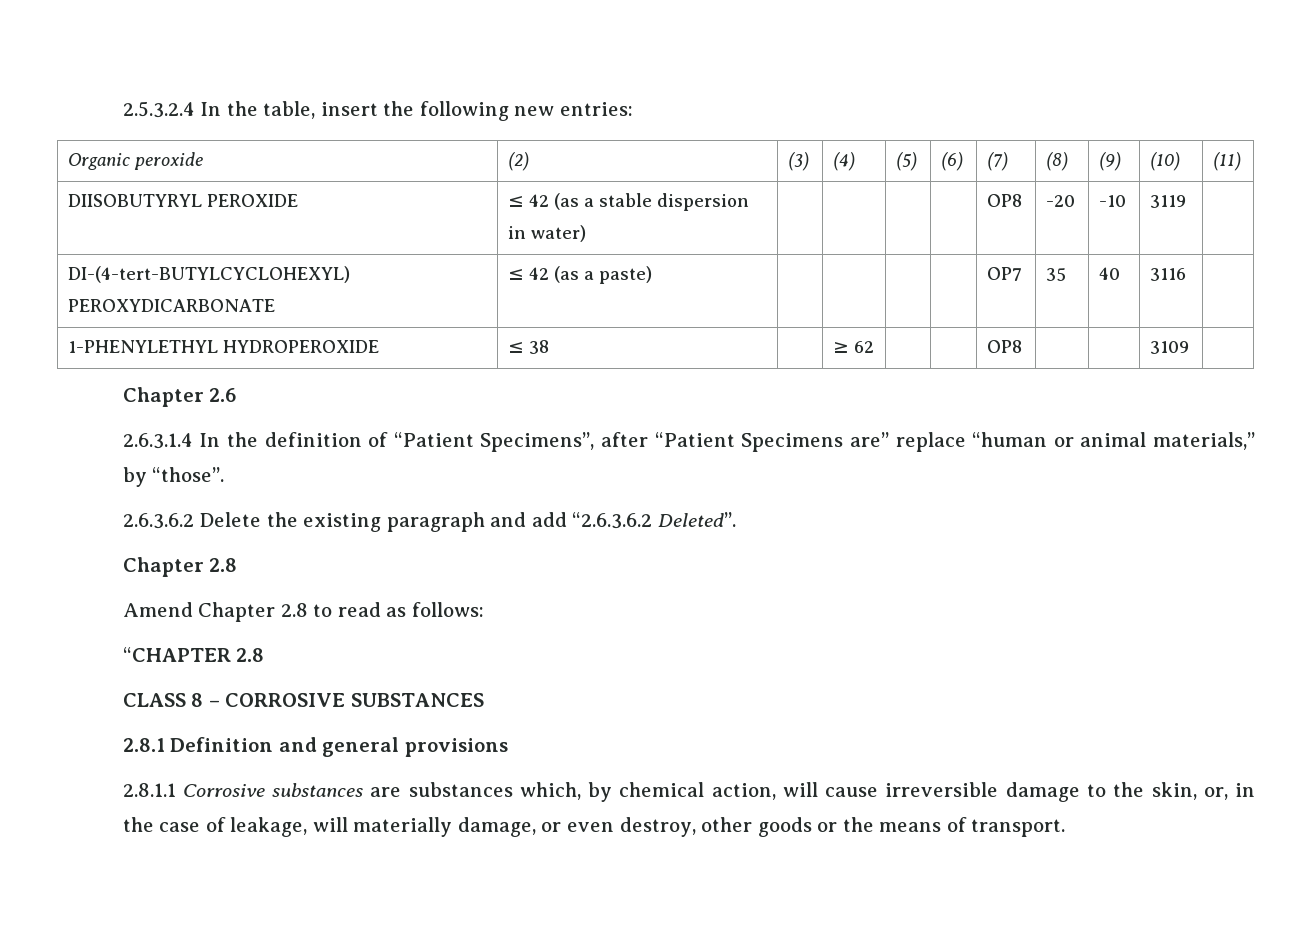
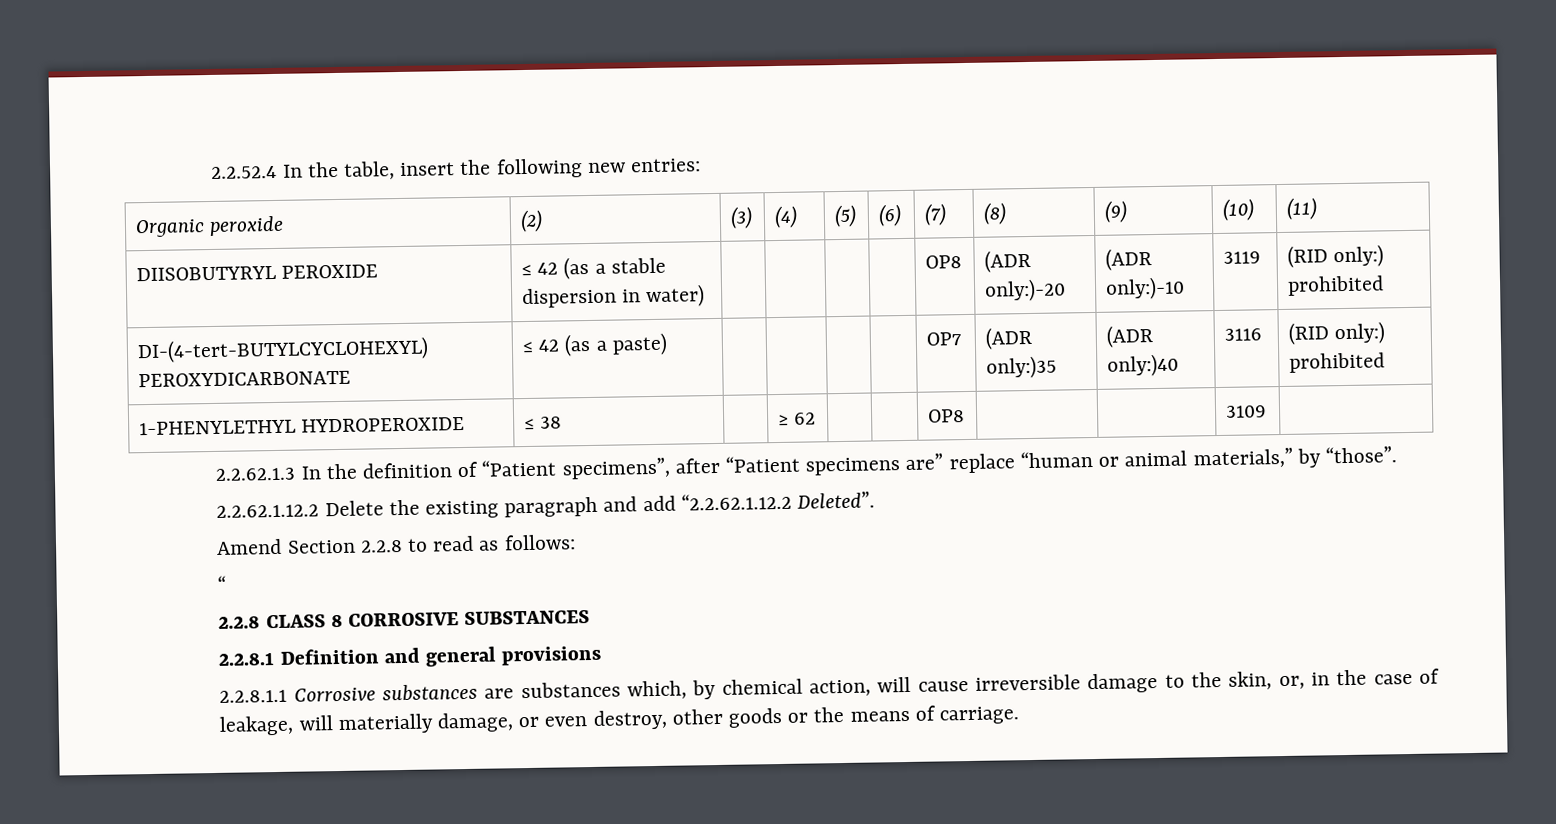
- 2.5.3.2.4 In the table, insert the following new entries:
+ 2.2.52.4 In the table, insert the following new entries:
- DIISOBUTYRYL PEROXIDE | ≤ 42 (as a stable dispersion in water) | | | | | OP8 | -20 | -10 | 3119 |
+ DIISOBUTYRYL PEROXIDE | ≤ 42 (as a stable dispersion in water) | | | | | OP8 | (ADR only:)-20 | (ADR only:)-10 | 3119 | (RID only:) prohibited
- DI-(4-tert-BUTYLCYCLOHEXYL) PEROXYDICARBONATE | ≤ 42 (as a paste) | | | | | OP7 | 35 | 40 | 3116 |
+ DI-(4-tert-BUTYLCYCLOHEXYL) PEROXYDICARBONATE | ≤ 42 (as a paste) | | | | | OP7 | (ADR only:)35 | (ADR only:)40 | 3116 | (RID only:) prohibited
- Chapter 2.6
- 2.6.3.1.4 In the definition of “Patient Specimens”, after “Patient Specimens are” replace “human or animal materials,” by “those”.
+ 2.2.62.1.3 In the definition of “Patient specimens”, after “Patient specimens are” replace “human or animal materials,” by “those”.
- 2.6.3.6.2 Delete the existing paragraph and add “2.6.3.6.2 Deleted”.
- Chapter 2.8
+ 2.2.62.1.12.2 Delete the existing paragraph and add “2.2.62.1.12.2 Deleted”.
- Amend Chapter 2.8 to read as follows:
+ Amend Section 2.2.8 to read as follows:
- “CHAPTER 2.8
- CLASS 8 – CORROSIVE SUBSTANCES
+ “
+ 2.2.8 CLASS 8 CORROSIVE SUBSTANCES
- 2.8.1 Definition and general provisions
+ 2.2.8.1 Definition and general provisions
- 2.8.1.1 Corrosive substances are substances which, by chemical action, will cause irreversible damage to the skin, or, in the case of leakage, will materially damage, or even destroy, other goods or the means of transport.
+ 2.2.8.1.1 Corrosive substances are substances which, by chemical action, will cause irreversible damage to the skin, or, in the case of leakage, will materially damage, or even destroy, other goods or the means of carriage.

